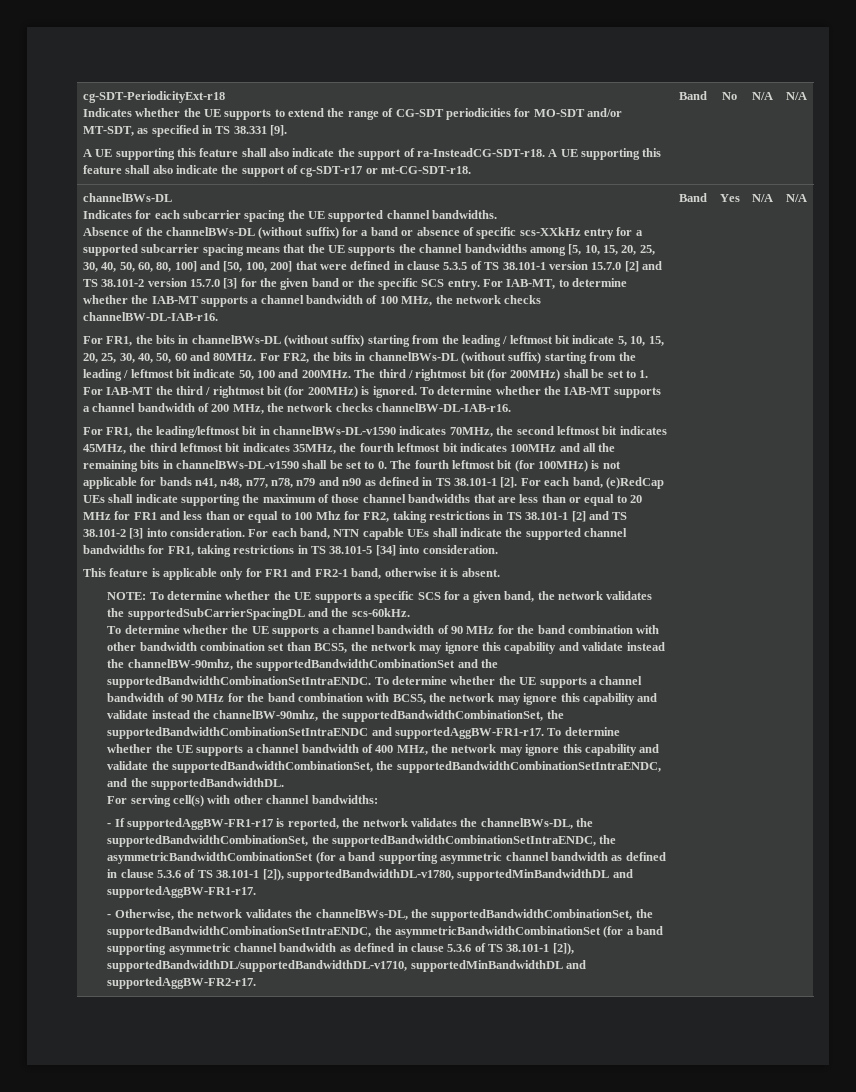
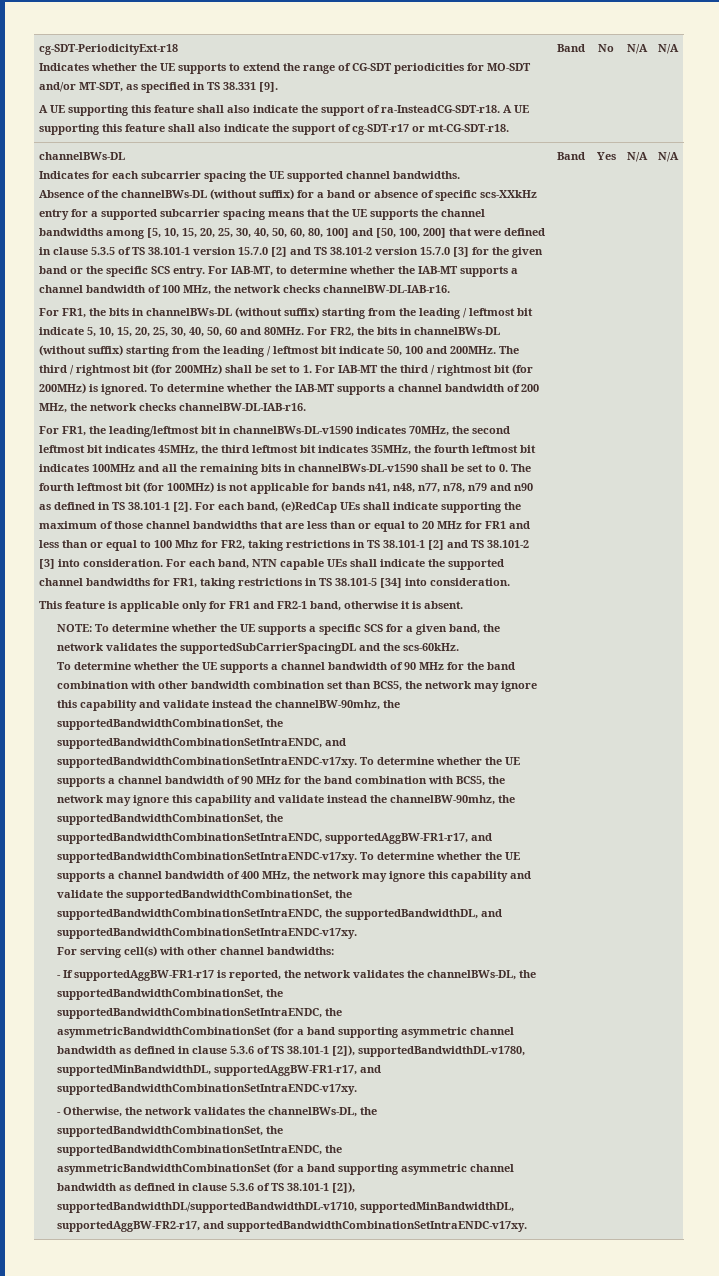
- To determine whether the UE supports a channel bandwidth of 90 MHz for the band combination with other bandwidth combination set than BCS5, the network may ignore this capability and validate instead the channelBW-90mhz, the supportedBandwidthCombinationSet and the supportedBandwidthCombinationSetIntraENDC.
+ To determine whether the UE supports a channel bandwidth of 90 MHz for the band combination with other bandwidth combination set than BCS5, the network may ignore this capability and validate instead the channelBW-90mhz, the supportedBandwidthCombinationSet, the supportedBandwidthCombinationSetIntraENDC, and supportedBandwidthCombinationSetIntraENDC-v17xy.
- To determine whether the UE supports a channel bandwidth of 90 MHz for the band combination with BCS5, the network may ignore this capability and validate instead the channelBW-90mhz, the supportedBandwidthCombinationSet, the supportedBandwidthCombinationSetIntraENDC and supportedAggBW-FR1-r17.
+ To determine whether the UE supports a channel bandwidth of 90 MHz for the band combination with BCS5, the network may ignore this capability and validate instead the channelBW-90mhz, the supportedBandwidthCombinationSet, the supportedBandwidthCombinationSetIntraENDC, supportedAggBW-FR1-r17, and supportedBandwidthCombinationSetIntraENDC-v17xy.
- To determine whether the UE supports a channel bandwidth of 400 MHz, the network may ignore this capability and validate the supportedBandwidthCombinationSet, the supportedBandwidthCombinationSetIntraENDC, and the supportedBandwidthDL.
+ To determine whether the UE supports a channel bandwidth of 400 MHz, the network may ignore this capability and validate the supportedBandwidthCombinationSet, the supportedBandwidthCombinationSetIntraENDC, the supportedBandwidthDL, and supportedBandwidthCombinationSetIntraENDC-v17xy.
- - If supportedAggBW-FR1-r17 is reported, the network validates the channelBWs-DL, the supportedBandwidthCombinationSet, the supportedBandwidthCombinationSetIntraENDC, the asymmetricBandwidthCombinationSet (for a band supporting asymmetric channel bandwidth as defined in clause 5.3.6 of TS 38.101-1 [2]), supportedBandwidthDL-v1780, supportedMinBandwidthDL and supportedAggBW-FR1-r17.
+ - If supportedAggBW-FR1-r17 is reported, the network validates the channelBWs-DL, the supportedBandwidthCombinationSet, the supportedBandwidthCombinationSetIntraENDC, the asymmetricBandwidthCombinationSet (for a band supporting asymmetric channel bandwidth as defined in clause 5.3.6 of TS 38.101-1 [2]), supportedBandwidthDL-v1780, supportedMinBandwidthDL, supportedAggBW-FR1-r17, and supportedBandwidthCombinationSetIntraENDC-v17xy.
- - Otherwise, the network validates the channelBWs-DL, the supportedBandwidthCombinationSet, the supportedBandwidthCombinationSetIntraENDC, the asymmetricBandwidthCombinationSet (for a band supporting asymmetric channel bandwidth as defined in clause 5.3.6 of TS 38.101-1 [2]), supportedBandwidthDL/supportedBandwidthDL-v1710, supportedMinBandwidthDL and supportedAggBW-FR2-r17.
+ - Otherwise, the network validates the channelBWs-DL, the supportedBandwidthCombinationSet, the supportedBandwidthCombinationSetIntraENDC, the asymmetricBandwidthCombinationSet (for a band supporting asymmetric channel bandwidth as defined in clause 5.3.6 of TS 38.101-1 [2]), supportedBandwidthDL/supportedBandwidthDL-v1710, supportedMinBandwidthDL, supportedAggBW-FR2-r17, and supportedBandwidthCombinationSetIntraENDC-v17xy.

